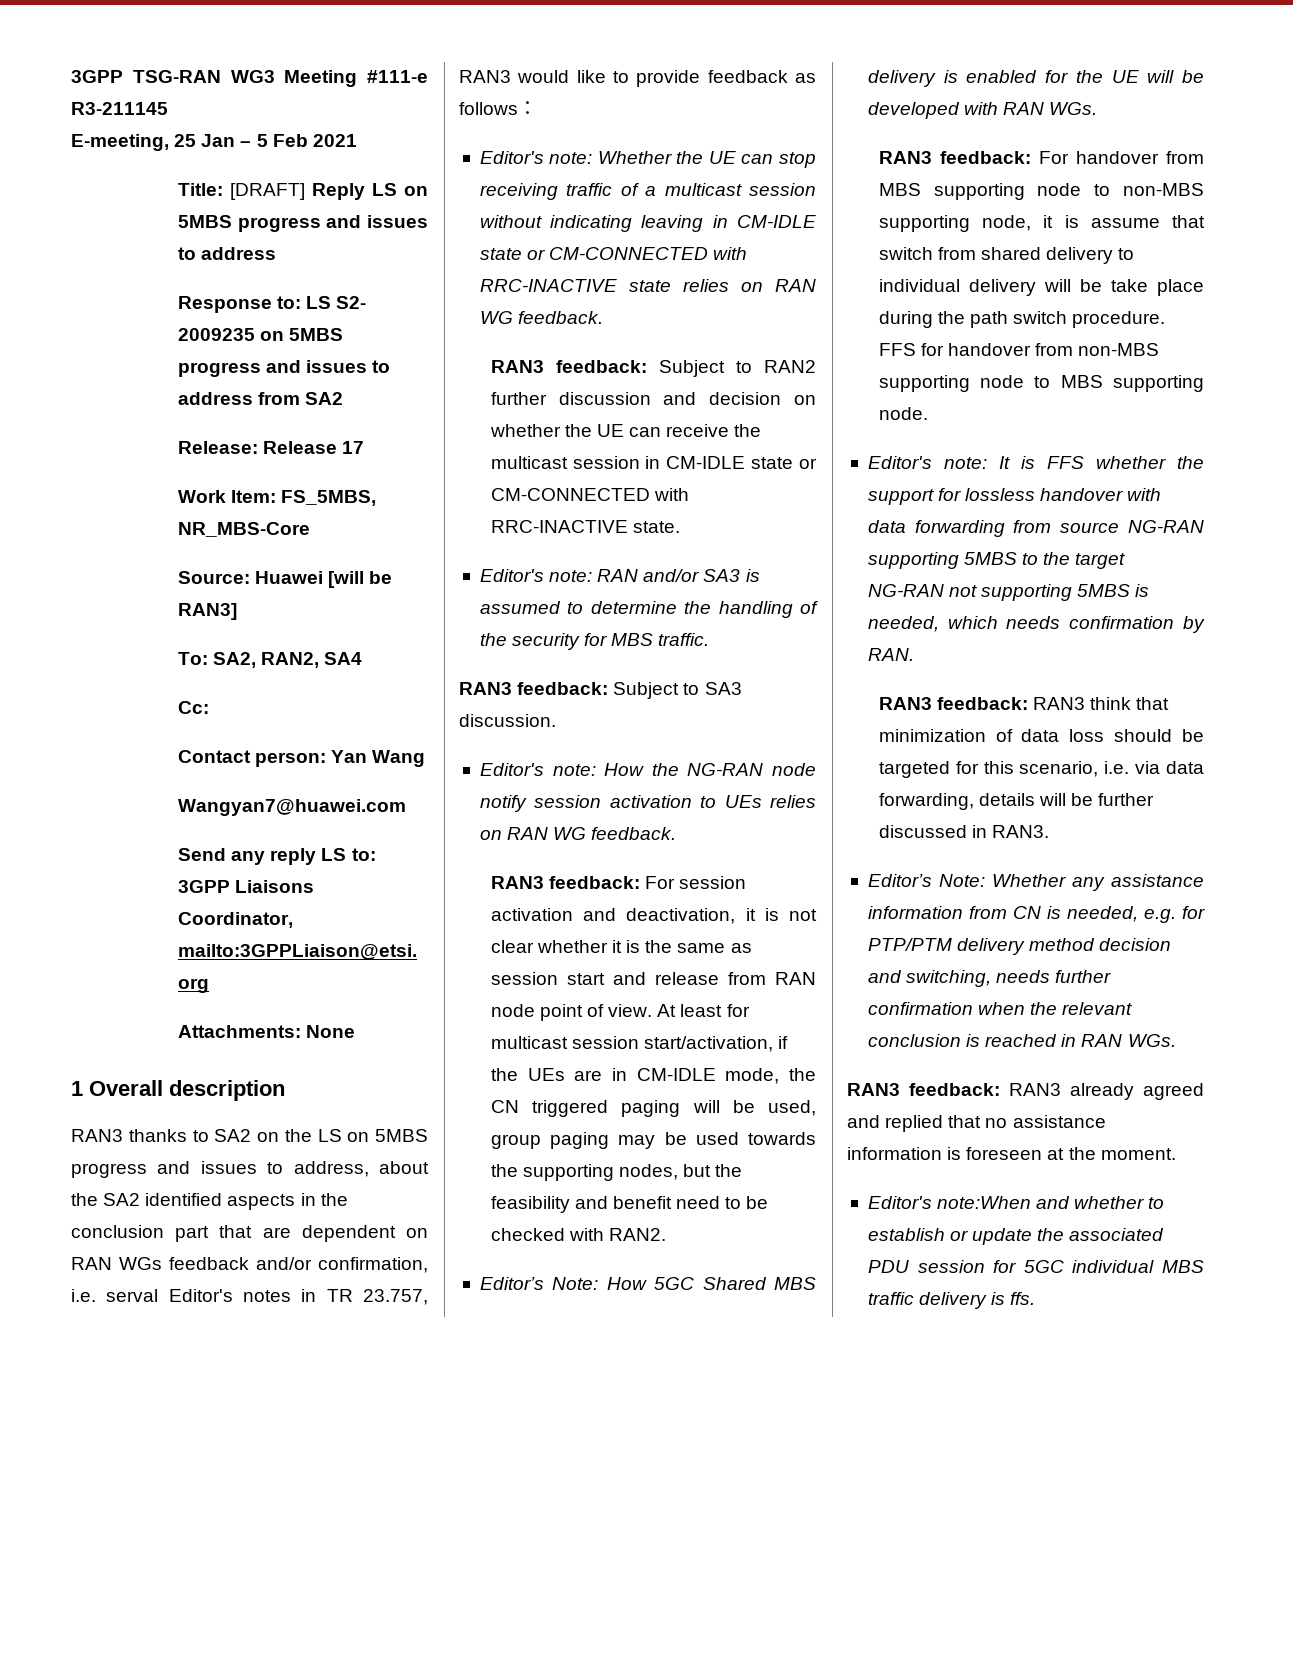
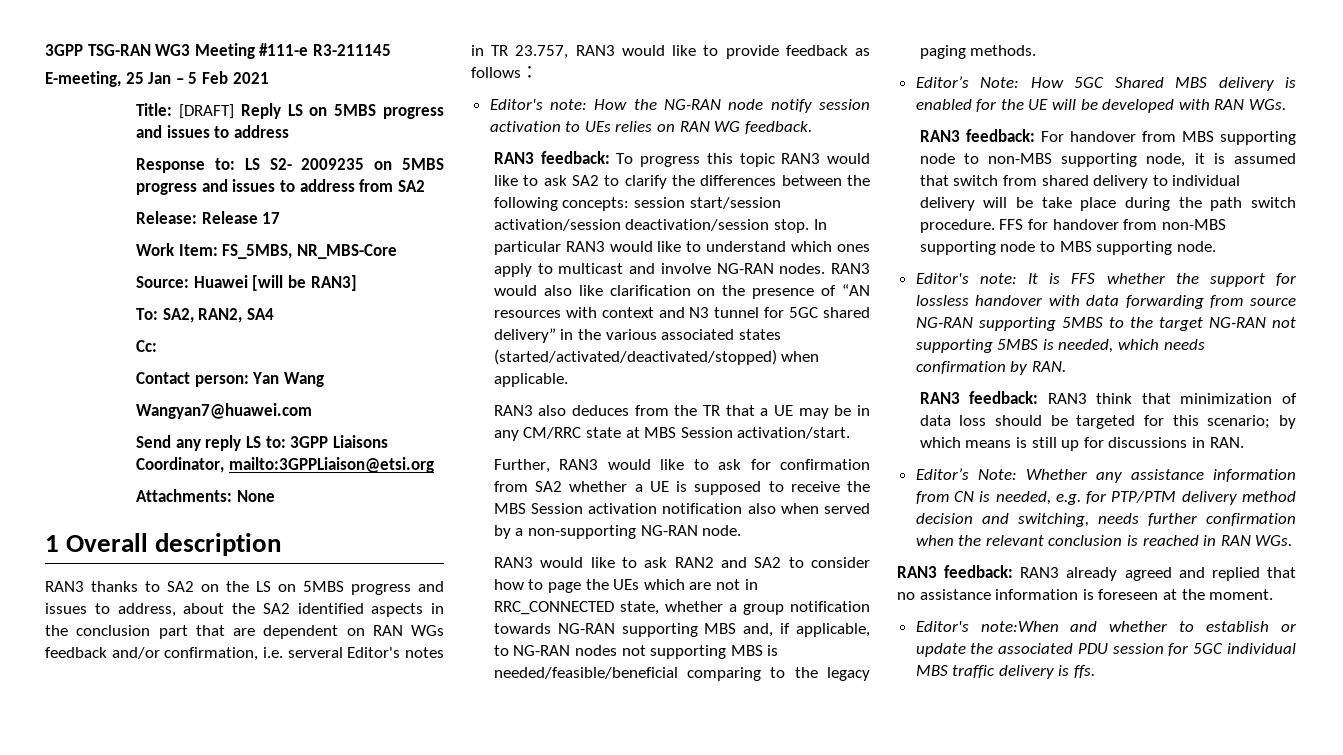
- RAN3 thanks to SA2 on the LS on 5MBS progress and issues to address, about the SA2 identified aspects in the conclusion part that are dependent on RAN WGs feedback and/or confirmation, i.e. serval Editor's notes in TR 23.757, RAN3 would like to provide feedback as follows：
+ RAN3 thanks to SA2 on the LS on 5MBS progress and issues to address, about the SA2 identified aspects in the conclusion part that are dependent on RAN WGs feedback and/or confirmation, i.e. serveral Editor's notes in TR 23.757, RAN3 would like to provide feedback as follows：
- Editor's note: Whether the UE can stop receiving traffic of a multicast session without indicating leaving in CM-IDLE state or CM-CONNECTED with RRC-INACTIVE state relies on RAN WG feedback.
- RAN3 feedback: Subject to RAN2 further discussion and decision on whether the UE can receive the multicast session in CM-IDLE state or CM-CONNECTED with RRC-INACTIVE state.
- Editor's note: RAN and/or SA3 is assumed to determine the handling of the security for MBS traffic.
- RAN3 feedback: Subject to SA3 discussion.
- RAN3 feedback: For session activation and deactivation, it is not clear whether it is the same as session start and release from RAN node point of view. At least for multicast session start/activation, if the UEs are in CM-IDLE mode, the CN triggered paging will be used, group paging may be used towards the supporting nodes, but the feasibility and benefit need to be checked with RAN2.
+ RAN3 feedback: To progress this topic RAN3 would like to ask SA2 to clarify the differences between the following concepts: session start/session activation/session deactivation/session stop. In particular RAN3 would like to understand which ones apply to multicast and involve NG-RAN nodes. RAN3 would also like clarification on the presence of “AN resources with context and N3 tunnel for 5GC shared delivery” in the various associated states (started/activated/deactivated/stopped) when applicable.
+ RAN3 also deduces from the TR that a UE may be in any CM/RRC state at MBS Session activation/start.
+ Further, RAN3 would like to ask for confirmation from SA2 whether a UE is supposed to receive the MBS Session activation notification also when served by a non-supporting NG-RAN node.
+ RAN3 would like to ask RAN2 and SA2 to consider how to page the UEs which are not in RRC_CONNECTED state, whether a group notification towards NG-RAN supporting MBS and, if applicable, to NG-RAN nodes not supporting MBS is needed/feasible/beneficial comparing to the legacy paging methods.
- RAN3 feedback: For handover from MBS supporting node to non-MBS supporting node, it is assume that switch from shared delivery to individual delivery will be take place during the path switch procedure.
+ RAN3 feedback: For handover from MBS supporting node to non-MBS supporting node, it is assumed that switch from shared delivery to individual delivery will be take place during the path switch procedure.
- RAN3 feedback: RAN3 think that minimization of data loss should be targeted for this scenario, i.e. via data forwarding, details will be further discussed in RAN3.
+ RAN3 feedback: RAN3 think that minimization of data loss should be targeted for this scenario; by which means is still up for discussions in RAN.

